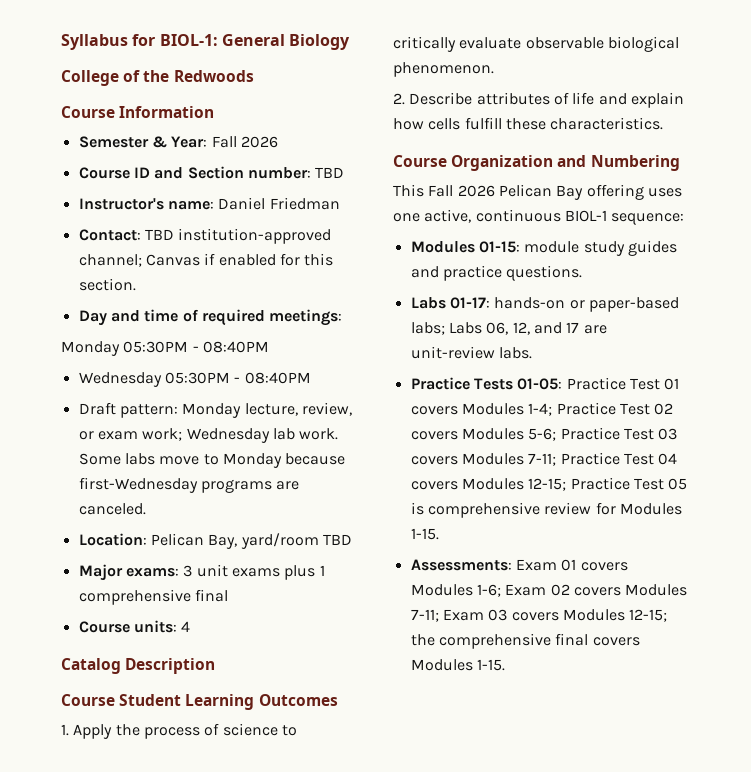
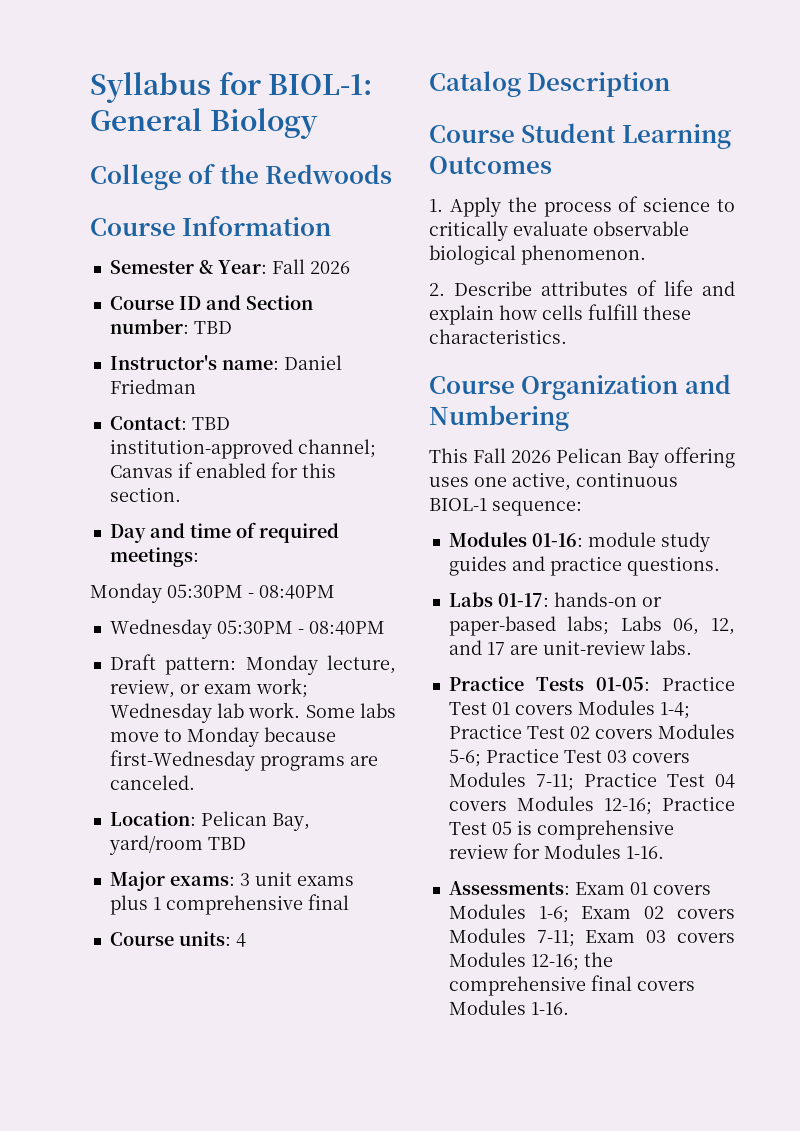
- Modules 01-15: module study guides and practice questions.
+ Modules 01-16: module study guides and practice questions.
- Practice Tests 01-05: Practice Test 01 covers Modules 1-4; Practice Test 02 covers Modules 5-6; Practice Test 03 covers Modules 7-11; Practice Test 04 covers Modules 12-15; Practice Test 05 is comprehensive review for Modules 1-15.
+ Practice Tests 01-05: Practice Test 01 covers Modules 1-4; Practice Test 02 covers Modules 5-6; Practice Test 03 covers Modules 7-11; Practice Test 04 covers Modules 12-16; Practice Test 05 is comprehensive review for Modules 1-16.
- Assessments: Exam 01 covers Modules 1-6; Exam 02 covers Modules 7-11; Exam 03 covers Modules 12-15; the comprehensive final covers Modules 1-15.
+ Assessments: Exam 01 covers Modules 1-6; Exam 02 covers Modules 7-11; Exam 03 covers Modules 12-16; the comprehensive final covers Modules 1-16.

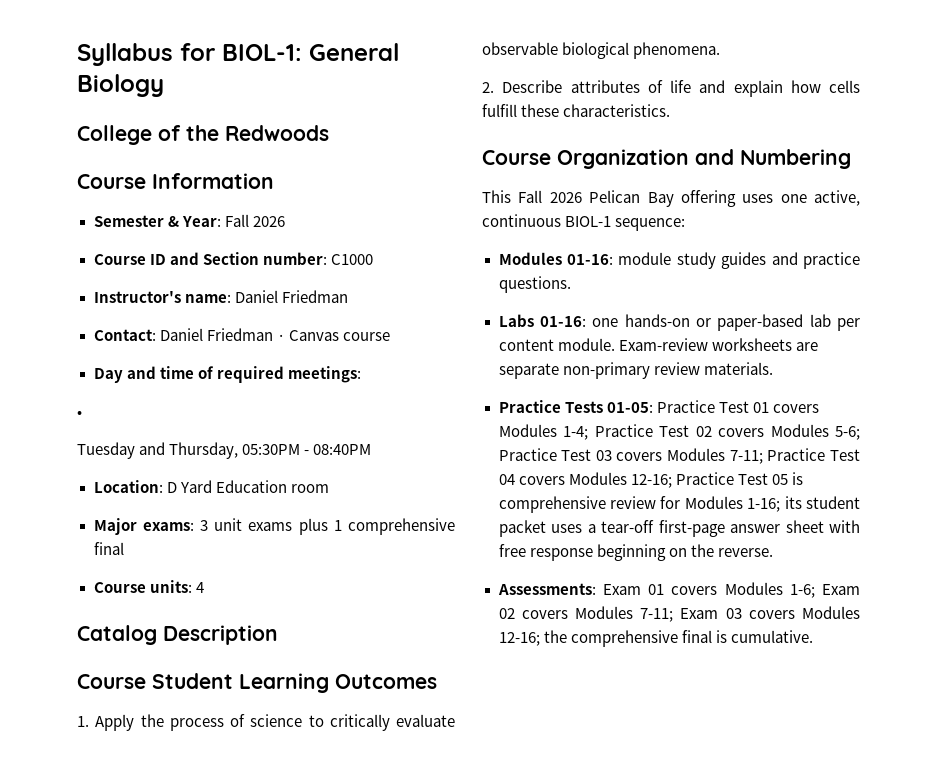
- Course ID and Section number: TBD
+ Course ID and Section number: C1000
- Contact: TBD institution-approved channel; Canvas if enabled for this section.
+ Contact: Daniel Friedman · Canvas course
  Day and time of required meetings:
- Monday 05:30PM - 08:40PM
- Wednesday 05:30PM - 08:40PM
- Draft pattern: Monday lecture, review, or exam work; Wednesday lab work. Some labs move to Monday because first-Wednesday programs are canceled.
- Location: Pelican Bay, yard/room TBD
+ •
+ Tuesday and Thursday, 05:30PM - 08:40PM
+ Location: D Yard Education room
- 1. Apply the process of science to critically evaluate observable biological phenomenon.
+ 1. Apply the process of science to critically evaluate observable biological phenomena.
- Labs 01-17: hands-on or paper-based labs; Labs 06, 12, and 17 are unit-review labs.
+ Labs 01-16: one hands-on or paper-based lab per content module. Exam-review worksheets are separate non-primary review materials.
- Practice Tests 01-05: Practice Test 01 covers Modules 1-4; Practice Test 02 covers Modules 5-6; Practice Test 03 covers Modules 7-11; Practice Test 04 covers Modules 12-16; Practice Test 05 is comprehensive review for Modules 1-16.
+ Practice Tests 01-05: Practice Test 01 covers Modules 1-4; Practice Test 02 covers Modules 5-6; Practice Test 03 covers Modules 7-11; Practice Test 04 covers Modules 12-16; Practice Test 05 is comprehensive review for Modules 1-16; its student packet uses a tear-off first-page answer sheet with free response beginning on the reverse.
- Assessments: Exam 01 covers Modules 1-6; Exam 02 covers Modules 7-11; Exam 03 covers Modules 12-16; the comprehensive final covers Modules 1-16.
+ Assessments: Exam 01 covers Modules 1-6; Exam 02 covers Modules 7-11; Exam 03 covers Modules 12-16; the comprehensive final is cumulative.

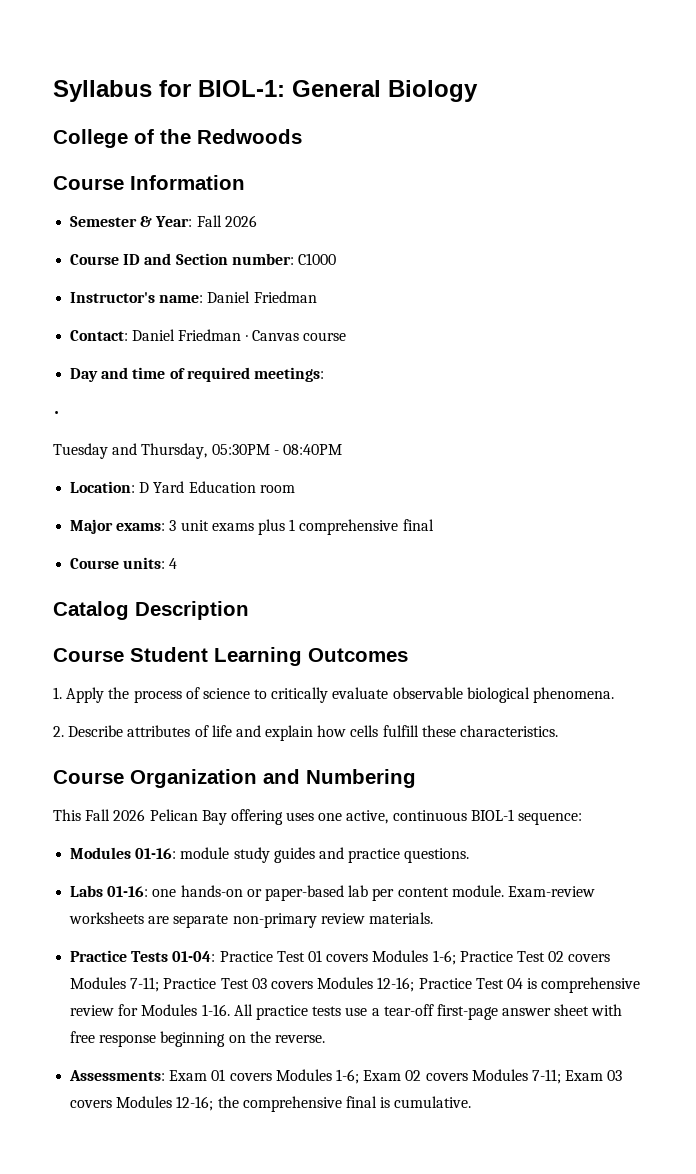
- Practice Tests 01-05: Practice Test 01 covers Modules 1-4; Practice Test 02 covers Modules 5-6; Practice Test 03 covers Modules 7-11; Practice Test 04 covers Modules 12-16; Practice Test 05 is comprehensive review for Modules 1-16; its student packet uses a tear-off first-page answer sheet with free response beginning on the reverse.
+ Practice Tests 01-04: Practice Test 01 covers Modules 1-6; Practice Test 02 covers Modules 7-11; Practice Test 03 covers Modules 12-16; Practice Test 04 is comprehensive review for Modules 1-16. All practice tests use a tear-off first-page answer sheet with free response beginning on the reverse.

